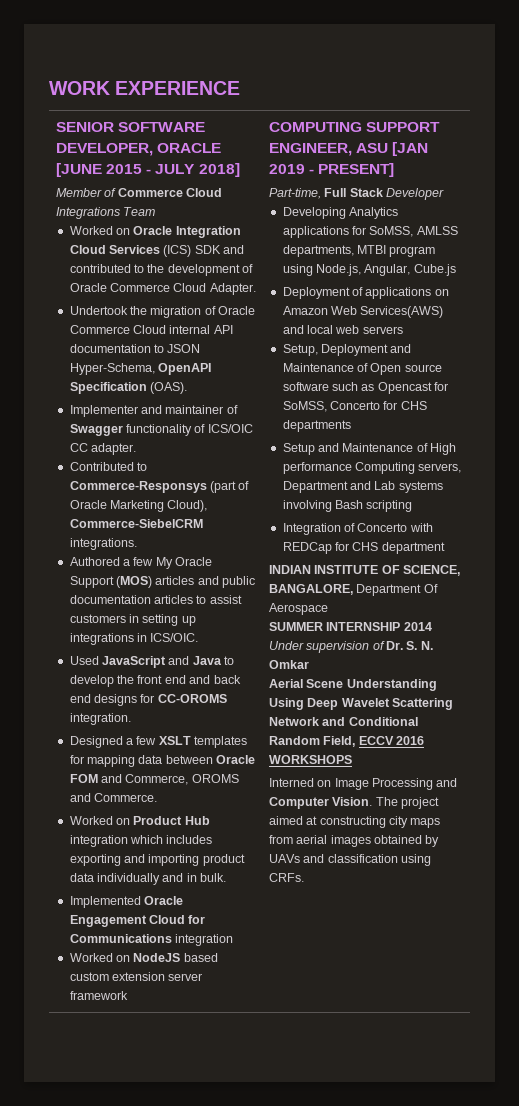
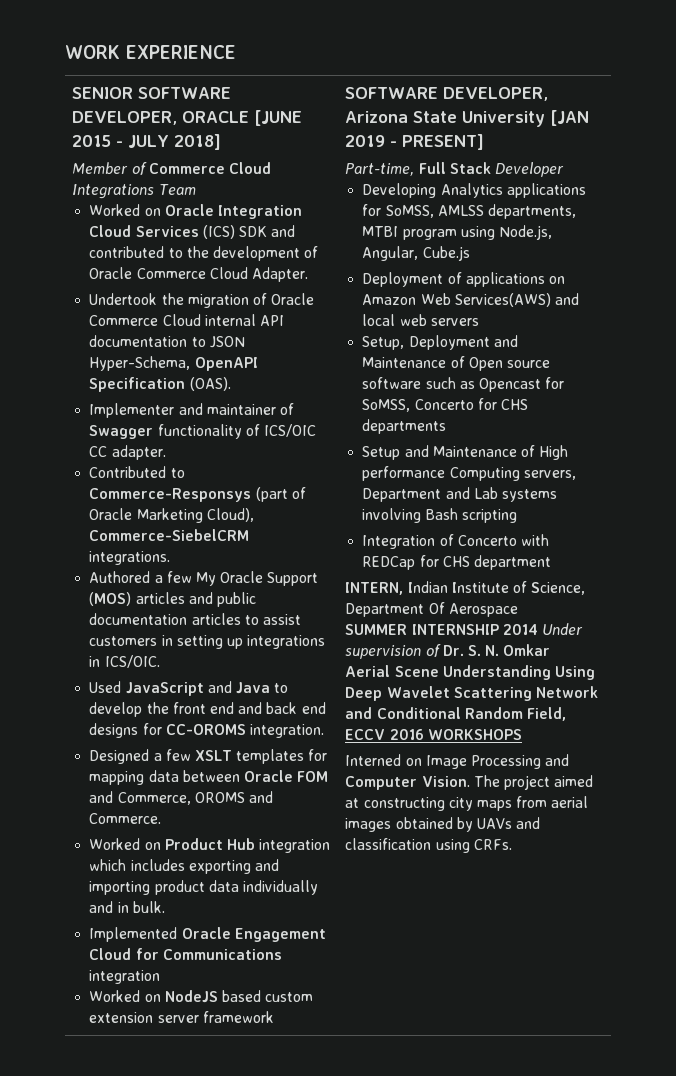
- COMPUTING SUPPORT ENGINEER, ASU [JAN 2019 - PRESENT]
+ SOFTWARE DEVELOPER, Arizona State University [JAN 2019 - PRESENT]
- INDIAN INSTITUTE OF SCIENCE, BANGALORE, Department Of Aerospace
+ INTERN, Indian Institute of Science, Department Of Aerospace

